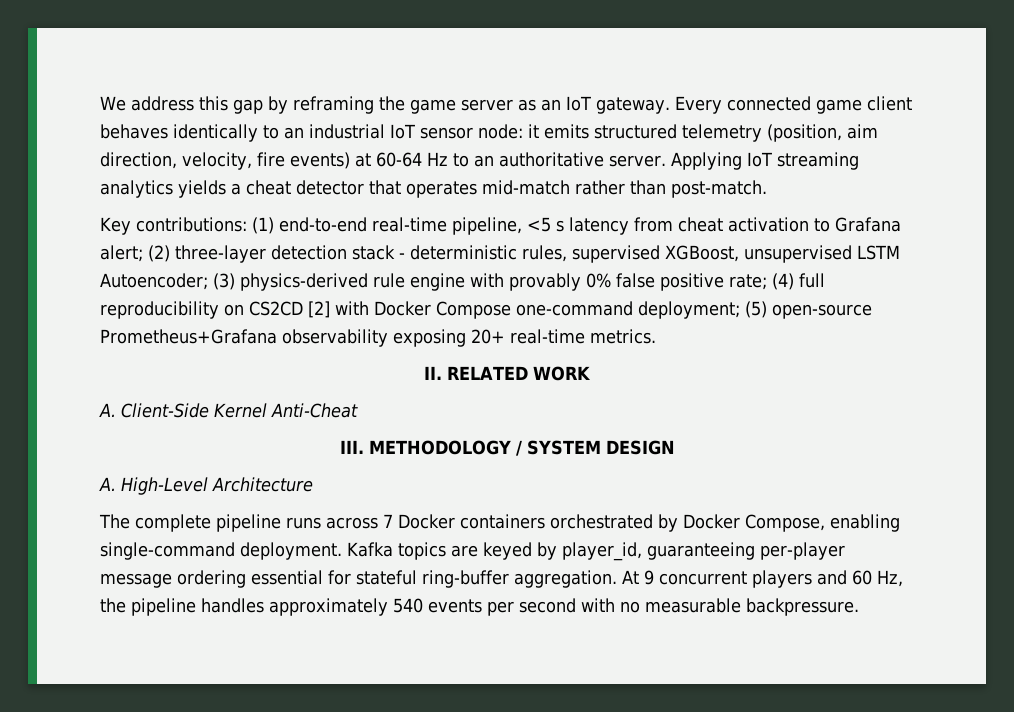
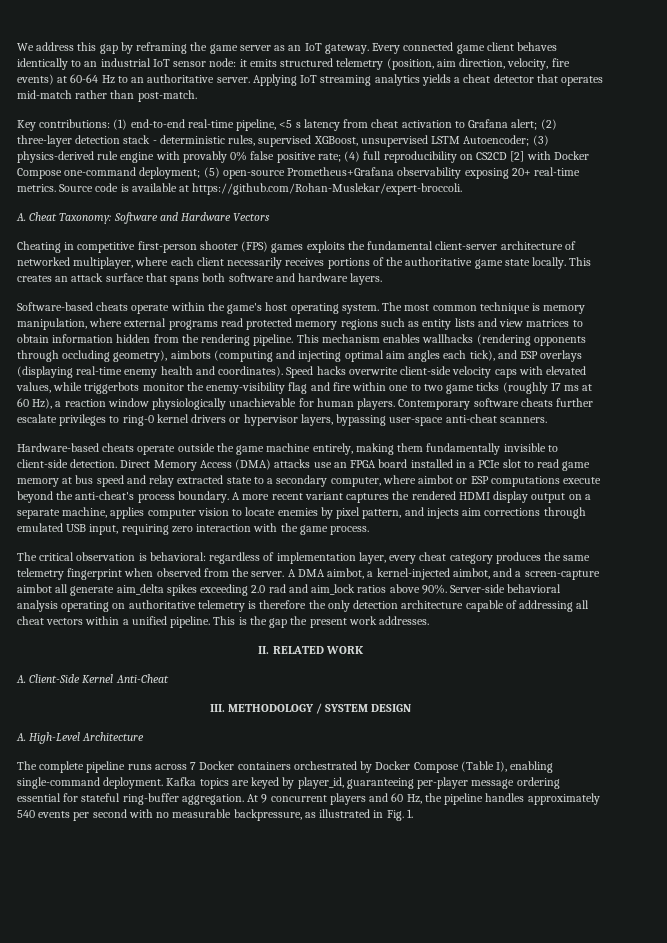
+ Source code is available at https://github.com/Rohan-Muslekar/expert-broccoli.
+ A. Cheat Taxonomy: Software and Hardware Vectors
+ Cheating in competitive first-person shooter (FPS) games exploits the fundamental client-server architecture of networked multiplayer, where each client necessarily receives portions of the authoritative game state locally. This creates an attack surface that spans both software and hardware layers.
+ Software-based cheats operate within the game's host operating system. The most common technique is memory manipulation, where external programs read protected memory regions such as entity lists and view matrices to obtain information hidden from the rendering pipeline. This mechanism enables wallhacks (rendering opponents through occluding geometry), aimbots (computing and injecting optimal aim angles each tick), and ESP overlays (displaying real-time enemy health and coordinates). Speed hacks overwrite client-side velocity caps with elevated values, while triggerbots monitor the enemy-visibility flag and fire within one to two game ticks (roughly 17 ms at 60 Hz), a reaction window physiologically unachievable for human players. Contemporary software cheats further escalate privileges to ring-0 kernel drivers or hypervisor layers, bypassing user-space anti-cheat scanners.
+ Hardware-based cheats operate outside the game machine entirely, making them fundamentally invisible to client-side detection. Direct Memory Access (DMA) attacks use an FPGA board installed in a PCIe slot to read game memory at bus speed and relay extracted state to a secondary computer, where aimbot or ESP computations execute beyond the anti-cheat's process boundary. A more recent variant captures the rendered HDMI display output on a separate machine, applies computer vision to locate enemies by pixel pattern, and injects aim corrections through emulated USB input, requiring zero interaction with the game process.
+ The critical observation is behavioral: regardless of implementation layer, every cheat category produces the same telemetry fingerprint when observed from the server. A DMA aimbot, a kernel-injected aimbot, and a screen-capture aimbot all generate aim_delta spikes exceeding 2.0 rad and aim_lock ratios above 90%. Server-side behavioral analysis operating on authoritative telemetry is therefore the only detection architecture capable of addressing all cheat vectors within a unified pipeline. This is the gap the present work addresses.
- The complete pipeline runs across 7 Docker containers orchestrated by Docker Compose, enabling single-command deployment.
+ The complete pipeline runs across 7 Docker containers orchestrated by Docker Compose (Table I), enabling single-command deployment.
- At 9 concurrent players and 60 Hz, the pipeline handles approximately 540 events per second with no measurable backpressure.
+ At 9 concurrent players and 60 Hz, the pipeline handles approximately 540 events per second with no measurable backpressure, as illustrated in Fig. 1.

